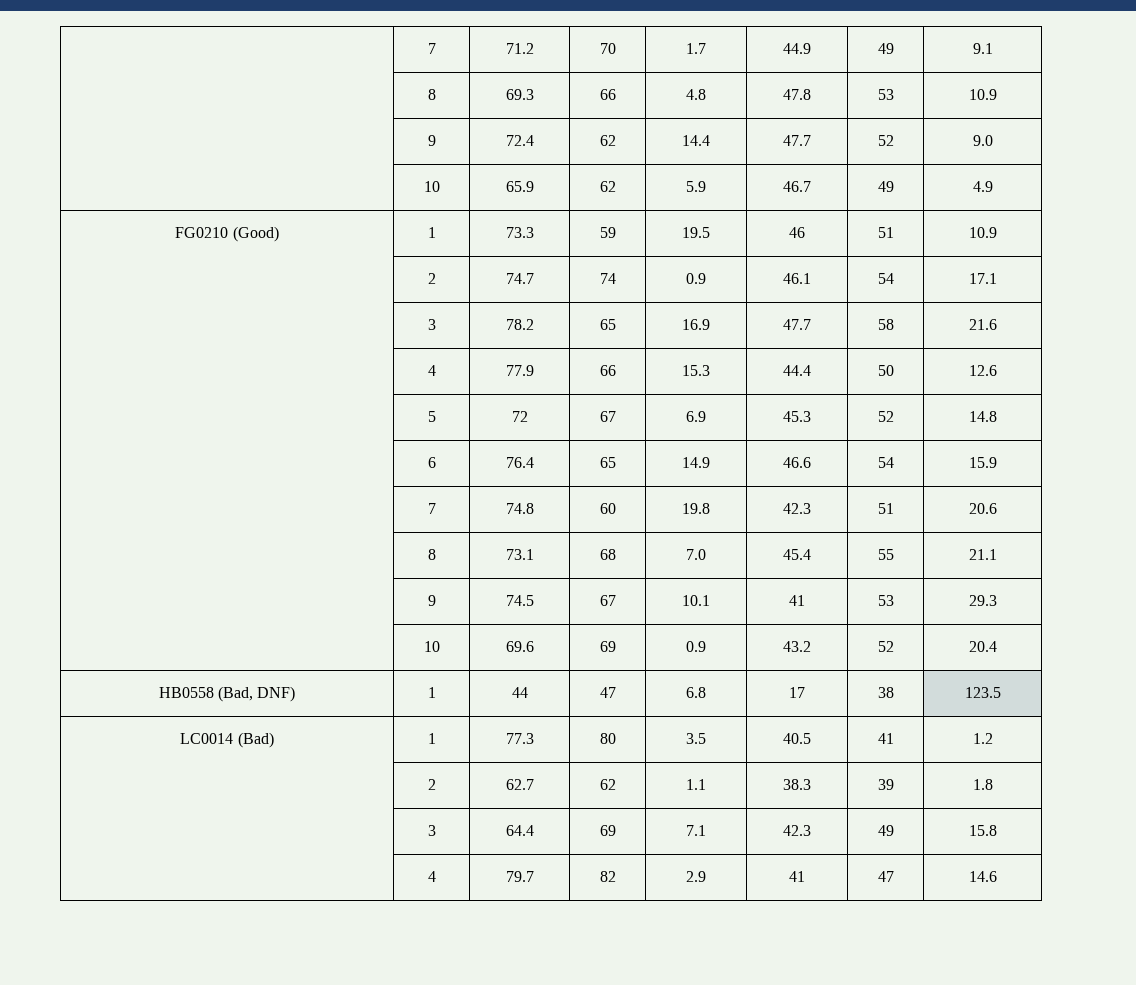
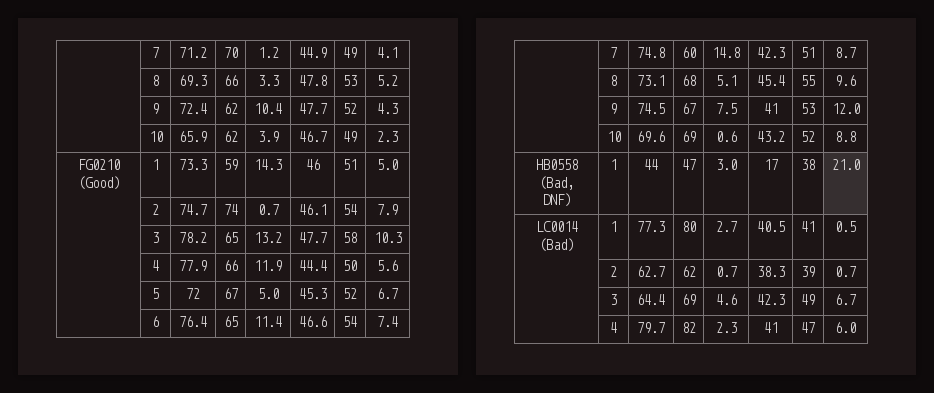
- | 7 | 71.2 | 70 | 1.7 | 44.9 | 49 | 9.1
+ | 7 | 71.2 | 70 | 1.2 | 44.9 | 49 | 4.1
- | 8 | 69.3 | 66 | 4.8 | 47.8 | 53 | 10.9
+ | 8 | 69.3 | 66 | 3.3 | 47.8 | 53 | 5.2
- | 9 | 72.4 | 62 | 14.4 | 47.7 | 52 | 9.0
+ | 9 | 72.4 | 62 | 10.4 | 47.7 | 52 | 4.3
- | 10 | 65.9 | 62 | 5.9 | 46.7 | 49 | 4.9
+ | 10 | 65.9 | 62 | 3.9 | 46.7 | 49 | 2.3
- FG0210 (Good) | 1 | 73.3 | 59 | 19.5 | 46 | 51 | 10.9
+ FG0210 (Good) | 1 | 73.3 | 59 | 14.3 | 46 | 51 | 5.0
- | 2 | 74.7 | 74 | 0.9 | 46.1 | 54 | 17.1
+ | 2 | 74.7 | 74 | 0.7 | 46.1 | 54 | 7.9
- | 3 | 78.2 | 65 | 16.9 | 47.7 | 58 | 21.6
+ | 3 | 78.2 | 65 | 13.2 | 47.7 | 58 | 10.3
- | 4 | 77.9 | 66 | 15.3 | 44.4 | 50 | 12.6
+ | 4 | 77.9 | 66 | 11.9 | 44.4 | 50 | 5.6
- | 5 | 72 | 67 | 6.9 | 45.3 | 52 | 14.8
+ | 5 | 72 | 67 | 5.0 | 45.3 | 52 | 6.7
- | 6 | 76.4 | 65 | 14.9 | 46.6 | 54 | 15.9
+ | 6 | 76.4 | 65 | 11.4 | 46.6 | 54 | 7.4
- | 7 | 74.8 | 60 | 19.8 | 42.3 | 51 | 20.6
+ | 7 | 74.8 | 60 | 14.8 | 42.3 | 51 | 8.7
- | 8 | 73.1 | 68 | 7.0 | 45.4 | 55 | 21.1
+ | 8 | 73.1 | 68 | 5.1 | 45.4 | 55 | 9.6
- | 9 | 74.5 | 67 | 10.1 | 41 | 53 | 29.3
+ | 9 | 74.5 | 67 | 7.5 | 41 | 53 | 12.0
- | 10 | 69.6 | 69 | 0.9 | 43.2 | 52 | 20.4
+ | 10 | 69.6 | 69 | 0.6 | 43.2 | 52 | 8.8
- HB0558 (Bad, DNF) | 1 | 44 | 47 | 6.8 | 17 | 38 | 123.5
+ HB0558 (Bad, DNF) | 1 | 44 | 47 | 3.0 | 17 | 38 | 21.0
- LC0014 (Bad) | 1 | 77.3 | 80 | 3.5 | 40.5 | 41 | 1.2
+ LC0014 (Bad) | 1 | 77.3 | 80 | 2.7 | 40.5 | 41 | 0.5
- | 2 | 62.7 | 62 | 1.1 | 38.3 | 39 | 1.8
+ | 2 | 62.7 | 62 | 0.7 | 38.3 | 39 | 0.7
- | 3 | 64.4 | 69 | 7.1 | 42.3 | 49 | 15.8
+ | 3 | 64.4 | 69 | 4.6 | 42.3 | 49 | 6.7
- | 4 | 79.7 | 82 | 2.9 | 41 | 47 | 14.6
+ | 4 | 79.7 | 82 | 2.3 | 41 | 47 | 6.0

